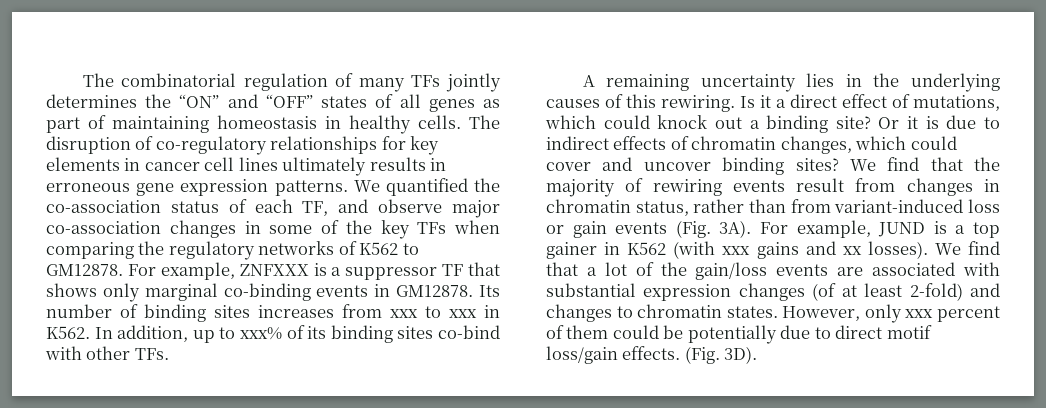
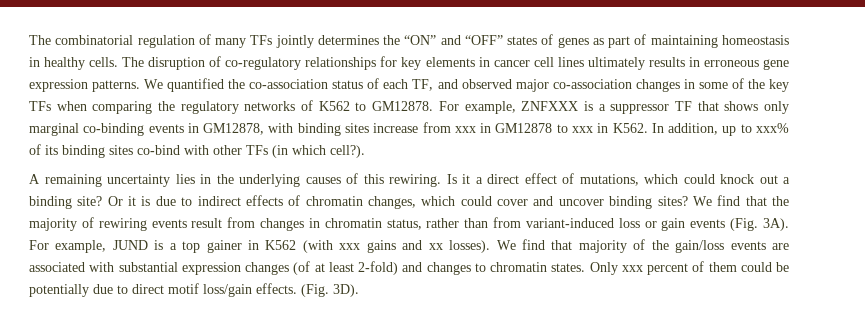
- The combinatorial regulation of many TFs jointly determines the “ON” and “OFF” states of all genes as part of maintaining homeostasis in healthy cells.
+ The combinatorial regulation of many TFs jointly determines the “ON” and “OFF” states of genes as part of maintaining homeostasis in healthy cells.
- We quantified the co-association status of each TF, and observe major co-association changes in some of the key TFs when comparing the regulatory networks of K562 to GM12878.
+ We quantified the co-association status of each TF, and observed major co-association changes in some of the key TFs when comparing the regulatory networks of K562 to GM12878.
- For example, ZNFXXX is a suppressor TF that shows only marginal co-binding events in GM12878. Its number of binding sites increases from xxx to xxx in K562.
+ For example, ZNFXXX is a suppressor TF that shows only marginal co-binding events in GM12878, with binding sites increase from xxx in GM12878 to xxx in K562.
- In addition, up to xxx% of its binding sites co-bind with other TFs.
+ In addition, up to xxx% of its binding sites co-bind with other TFs (in which cell?).
- We find that a lot of the gain/loss events are associated with substantial expression changes (of at least 2-fold) and changes to chromatin states.
+ We find that majority of the gain/loss events are associated with substantial expression changes (of at least 2-fold) and changes to chromatin states.
- However, only xxx percent of them could be potentially due to direct motif loss/gain effects.
+ Only xxx percent of them could be potentially due to direct motif loss/gain effects.

